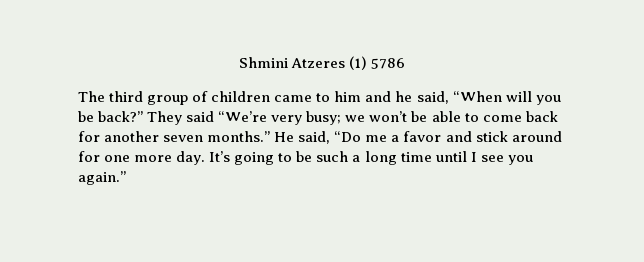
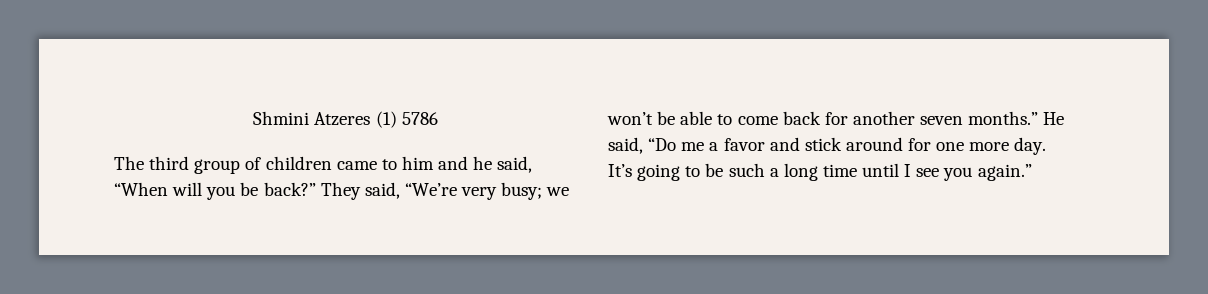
- They said “We’re very busy; we won’t be able to come back for another seven months.”
+ They said, “We’re very busy; we won’t be able to come back for another seven months.”

